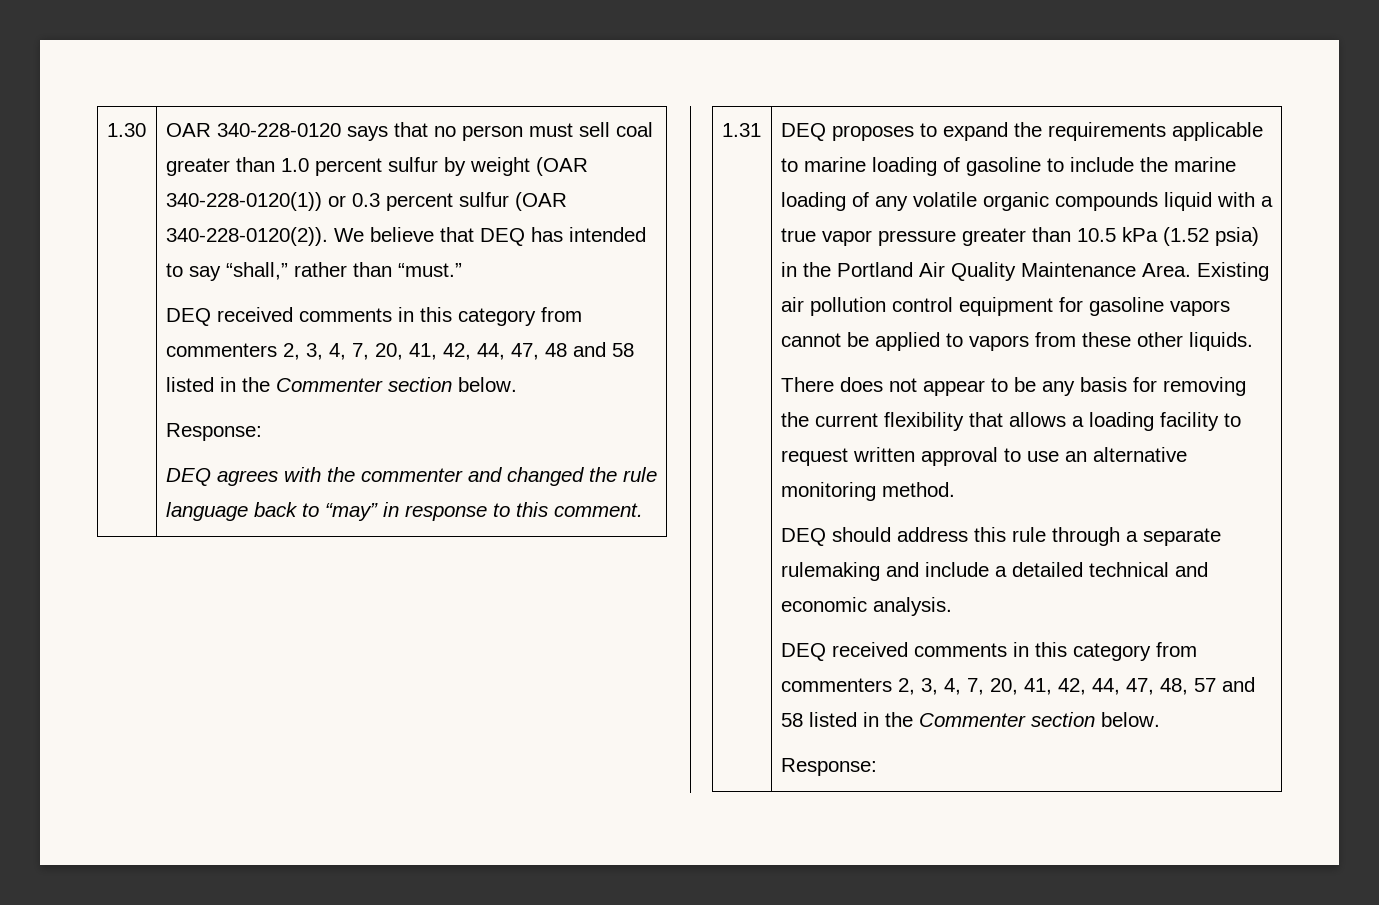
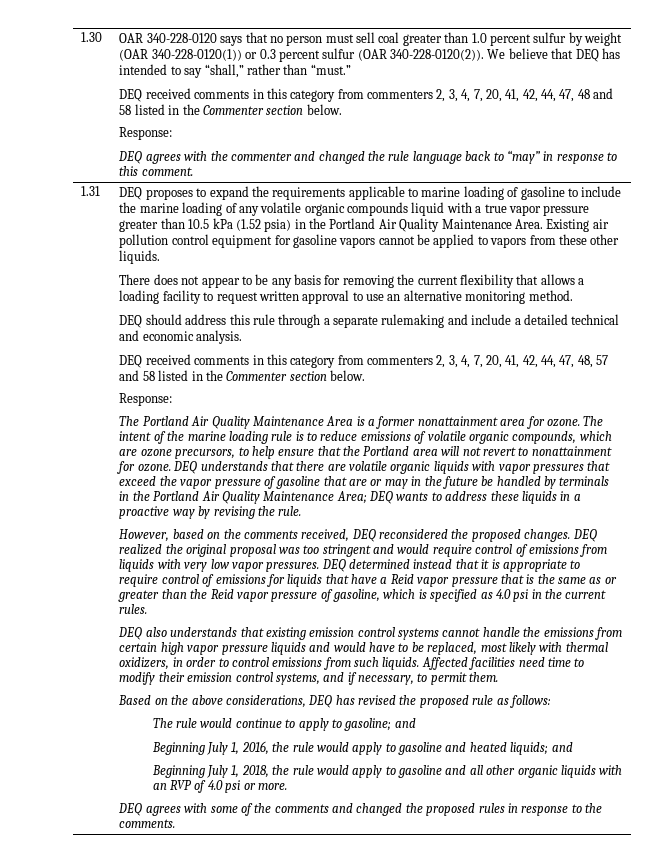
+ The Portland Air Quality Maintenance Area is a former nonattainment area for ozone. The intent of the marine loading rule is to reduce emissions of volatile organic compounds, which are ozone precursors, to help ensure that the Portland area will not revert to nonattainment for ozone. DEQ understands that there are volatile organic liquids with vapor pressures that exceed the vapor pressure of gasoline that are or may in the future be handled by terminals in the Portland Air Quality Maintenance Area; DEQ wants to address these liquids in a proactive way by revising the rule.
+ However, based on the comments received, DEQ reconsidered the proposed changes. DEQ realized the original proposal was too stringent and would require control of emissions from liquids with very low vapor pressures. DEQ determined instead that it is appropriate to require control of emissions for liquids that have a Reid vapor pressure that is the same as or greater than the Reid vapor pressure of gasoline, which is specified as 4.0 psi in the current rules.
+ DEQ also understands that existing emission control systems cannot handle the emissions from certain high vapor pressure liquids and would have to be replaced, most likely with thermal oxidizers, in order to control emissions from such liquids. Affected facilities need time to modify their emission control systems, and if necessary, to permit them.
+ Based on the above considerations, DEQ has revised the proposed rule as follows:
+ The rule would continue to apply to gasoline; and
+ Beginning July 1, 2016, the rule would apply to gasoline and heated liquids; and
+ Beginning July 1, 2018, the rule would apply to gasoline and all other organic liquids with an RVP of 4.0 psi or more.
+ DEQ agrees with some of the comments and changed the proposed rules in response to the comments.

